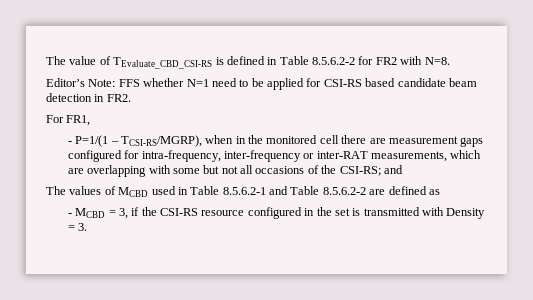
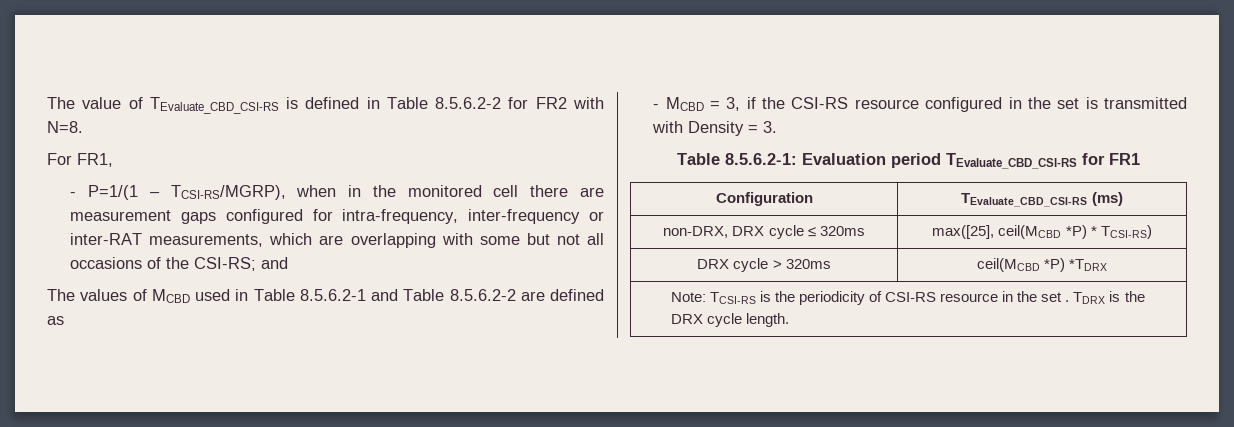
- Editor’s Note: FFS whether N=1 need to be applied for CSI-RS based candidate beam detection in FR2.
+ Table 8.5.6.2-1: Evaluation period TEvaluate_CBD_CSI-RS for FR1
+ Configuration | TEvaluate_CBD_CSI-RS (ms)
+ non-DRX, DRX cycle ≤ 320ms | max([25], ceil(MCBD *P) * TCSI-RS)
+ DRX cycle > 320ms | ceil(MCBD *P) *TDRX
+ Note: TCSI-RS is the periodicity of CSI-RS resource in the set . TDRX is the DRX cycle length.

